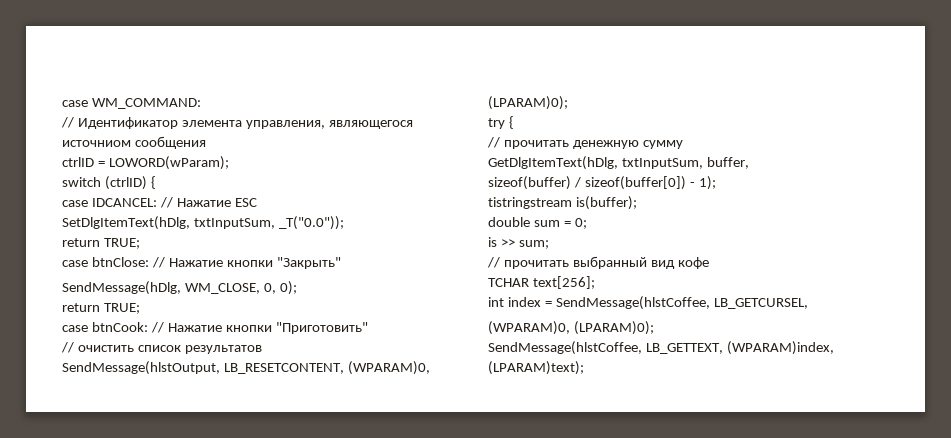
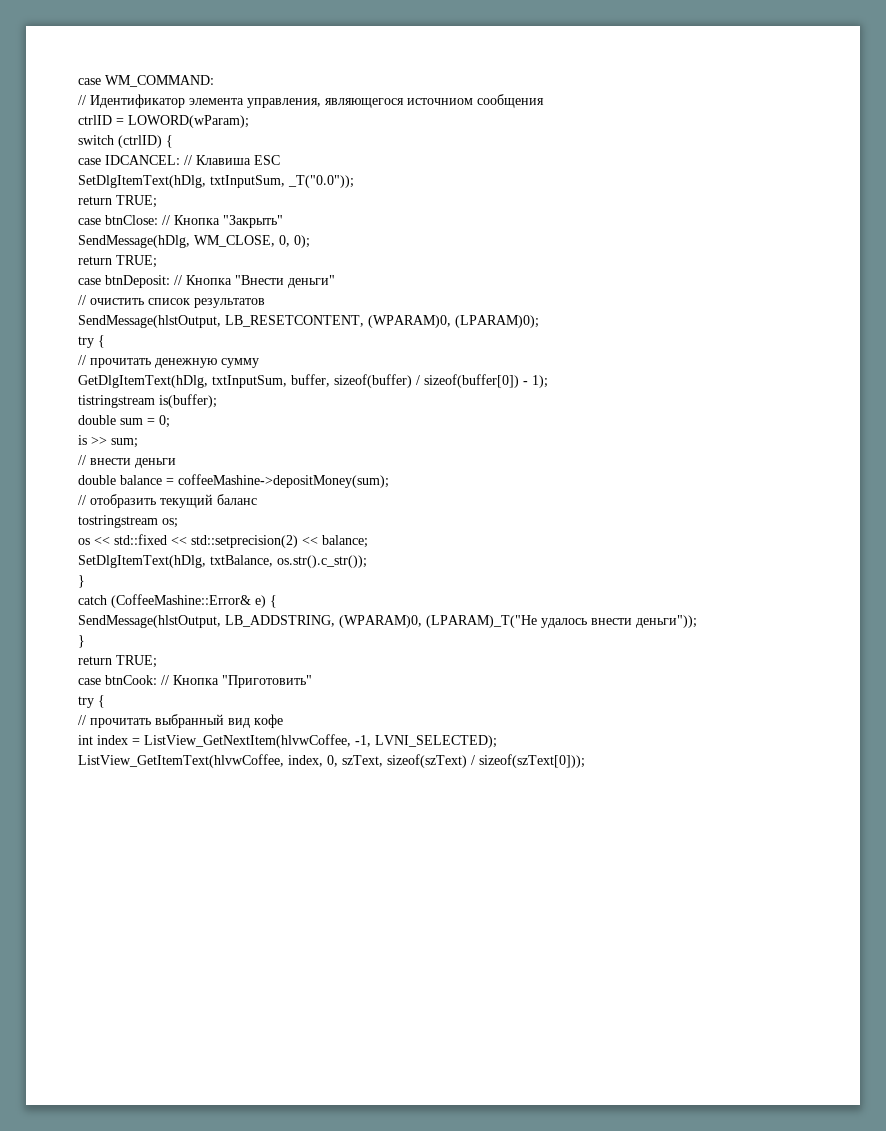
- case IDCANCEL: // Нажатие ESC
+ case IDCANCEL: // Клавиша ESC
- case btnClose: // Нажатие кнопки "Закрыть"
+ case btnClose: // Кнопка "Закрыть"
- case btnCook: // Нажатие кнопки "Приготовить"
+ case btnDeposit: // Кнопка "Внести деньги"
- GetDlgItemText(hDlg, txtInputSum, buffer,
- sizeof(buffer) / sizeof(buffer[0]) - 1);
+ GetDlgItemText(hDlg, txtInputSum, buffer, sizeof(buffer) / sizeof(buffer[0]) - 1);
+ // внести деньги
+ double balance = coffeeMashine->depositMoney(sum);
+ // отобразить текущий баланс
+ tostringstream os;
+ os << std::fixed << std::setprecision(2) << balance;
+ SetDlgItemText(hDlg, txtBalance, os.str().c_str());
+ }
+ catch (CoffeeMashine::Error& e) {
+ SendMessage(hlstOutput, LB_ADDSTRING, (WPARAM)0, (LPARAM)_T("Не удалось внести деньги"));
+ }
+ return TRUE;
+ case btnCook: // Кнопка "Приготовить"
+ try {
- TCHAR text[256];
- int index = SendMessage(hlstCoffee, LB_GETCURSEL,
- (WPARAM)0, (LPARAM)0);
- SendMessage(hlstCoffee, LB_GETTEXT, (WPARAM)index, (LPARAM)text);
+ int index = ListView_GetNextItem(hlvwCoffee, -1, LVNI_SELECTED);
+ ListView_GetItemText(hlvwCoffee, index, 0, szText, sizeof(szText) / sizeof(szText[0]));

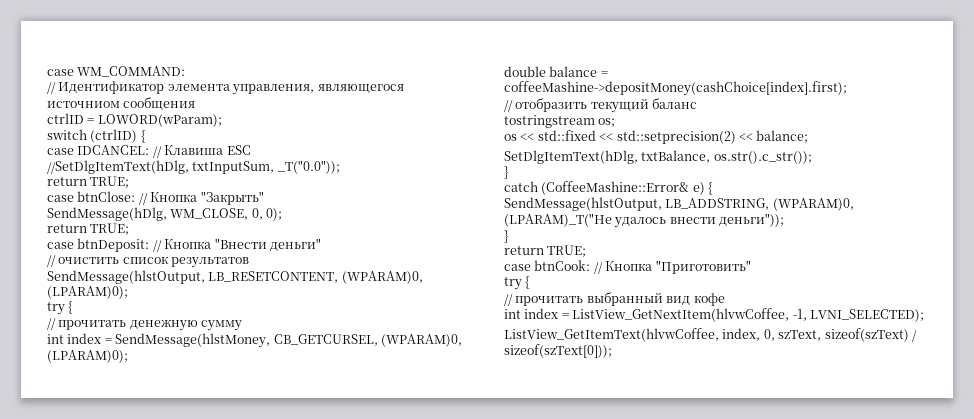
- SetDlgItemText(hDlg, txtInputSum, _T("0.0"));
+ //SetDlgItemText(hDlg, txtInputSum, _T("0.0"));
- GetDlgItemText(hDlg, txtInputSum, buffer, sizeof(buffer) / sizeof(buffer[0]) - 1);
- tistringstream is(buffer);
- double sum = 0;
- is >> sum;
- // внести деньги
+ int index = SendMessage(hlstMoney, CB_GETCURSEL, (WPARAM)0, (LPARAM)0);
- double balance = coffeeMashine->depositMoney(sum);
+ double balance = coffeeMashine->depositMoney(cashChoice[index].first);

